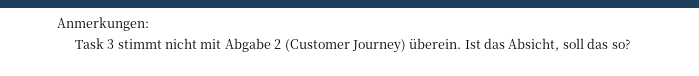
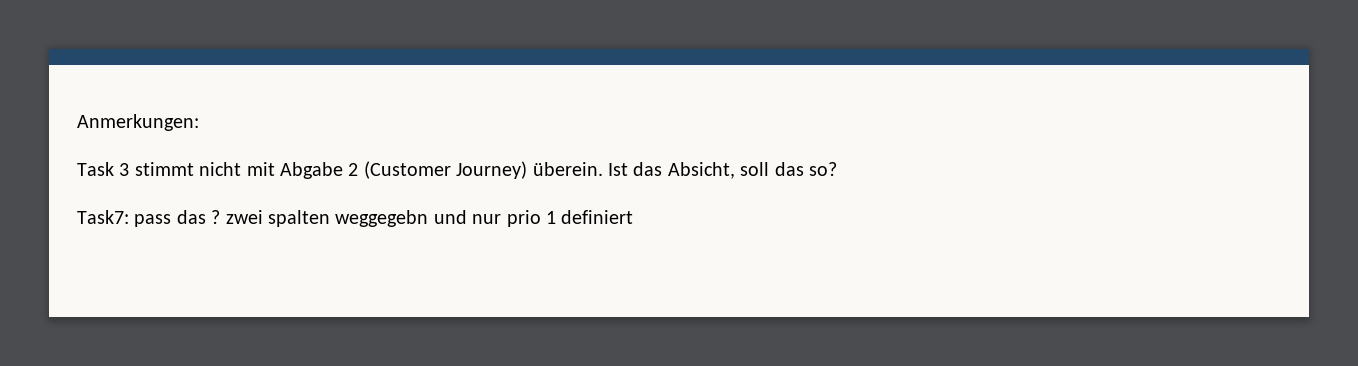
+ Task7: pass das ? zwei spalten weggegebn und nur prio 1 definiert

